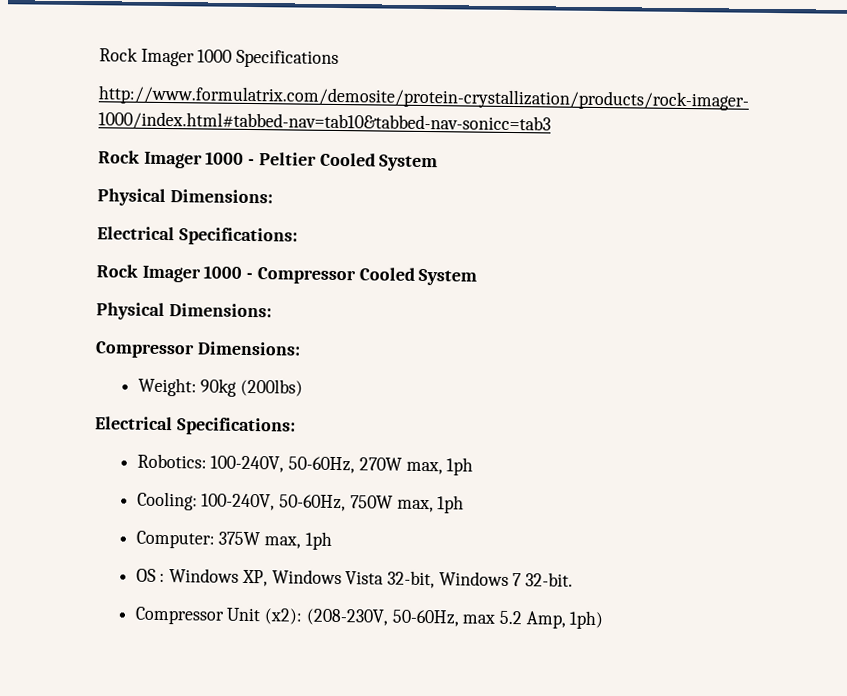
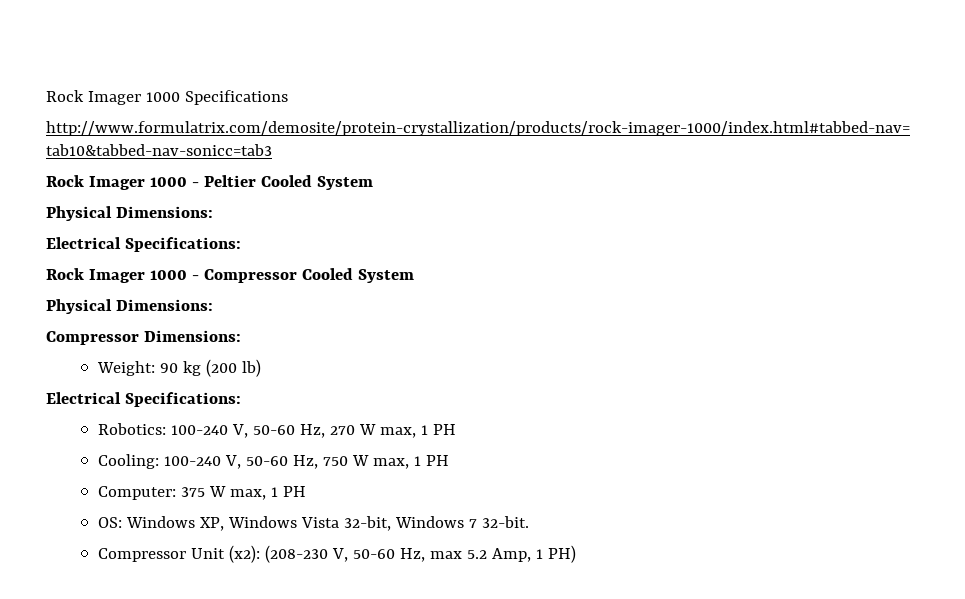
- Weight: 90kg (200lbs)
+ Weight: 90 kg (200 lb)
- Robotics: 100-240V, 50-60Hz, 270W max, 1ph
- Cooling: 100-240V, 50-60Hz, 750W max, 1ph
- Computer: 375W max, 1ph
- OS : Windows XP, Windows Vista 32-bit, Windows 7 32-bit.
+ Robotics: 100-240 V, 50-60 Hz, 270 W max, 1 PH
+ Cooling: 100-240 V, 50-60 Hz, 750 W max, 1 PH
+ Computer: 375 W max, 1 PH
+ OS: Windows XP, Windows Vista 32-bit, Windows 7 32-bit.
- Compressor Unit (x2): (208-230V, 50-60Hz, max 5.2 Amp, 1ph)
+ Compressor Unit (x2): (208-230 V, 50-60 Hz, max 5.2 Amp, 1 PH)

